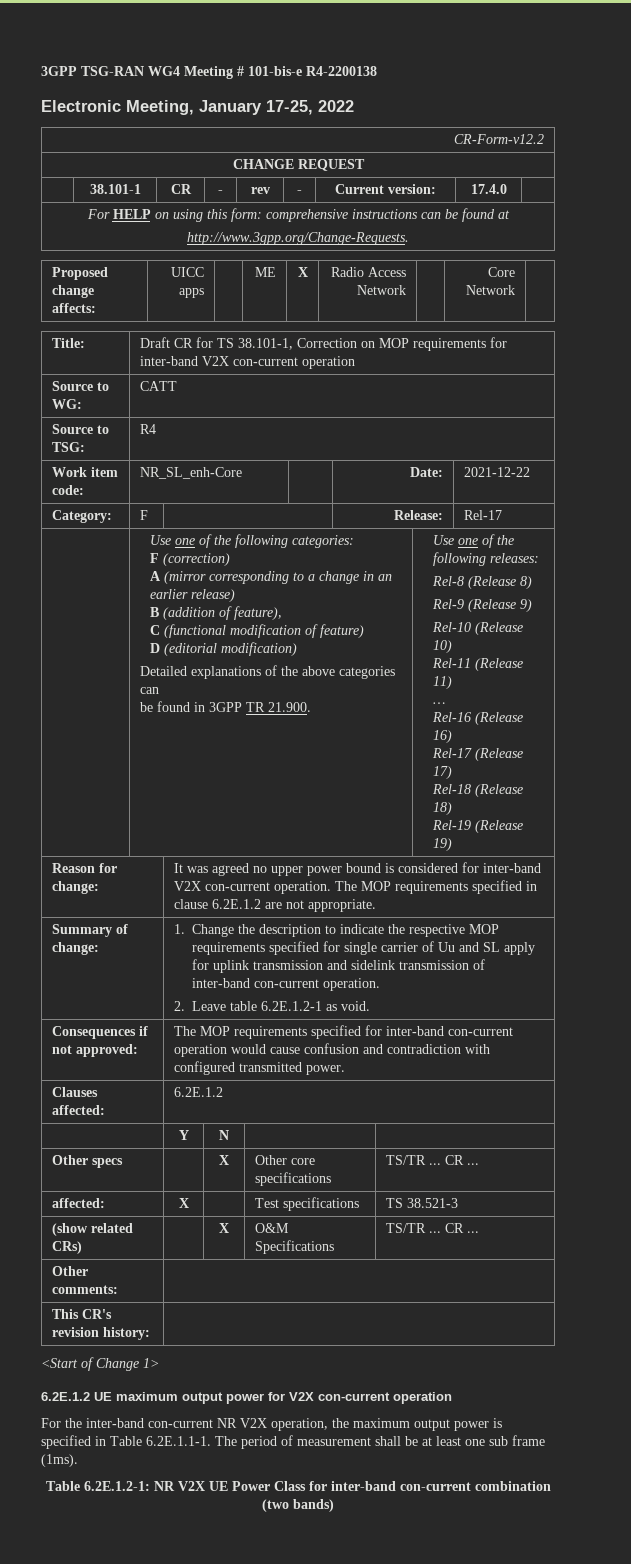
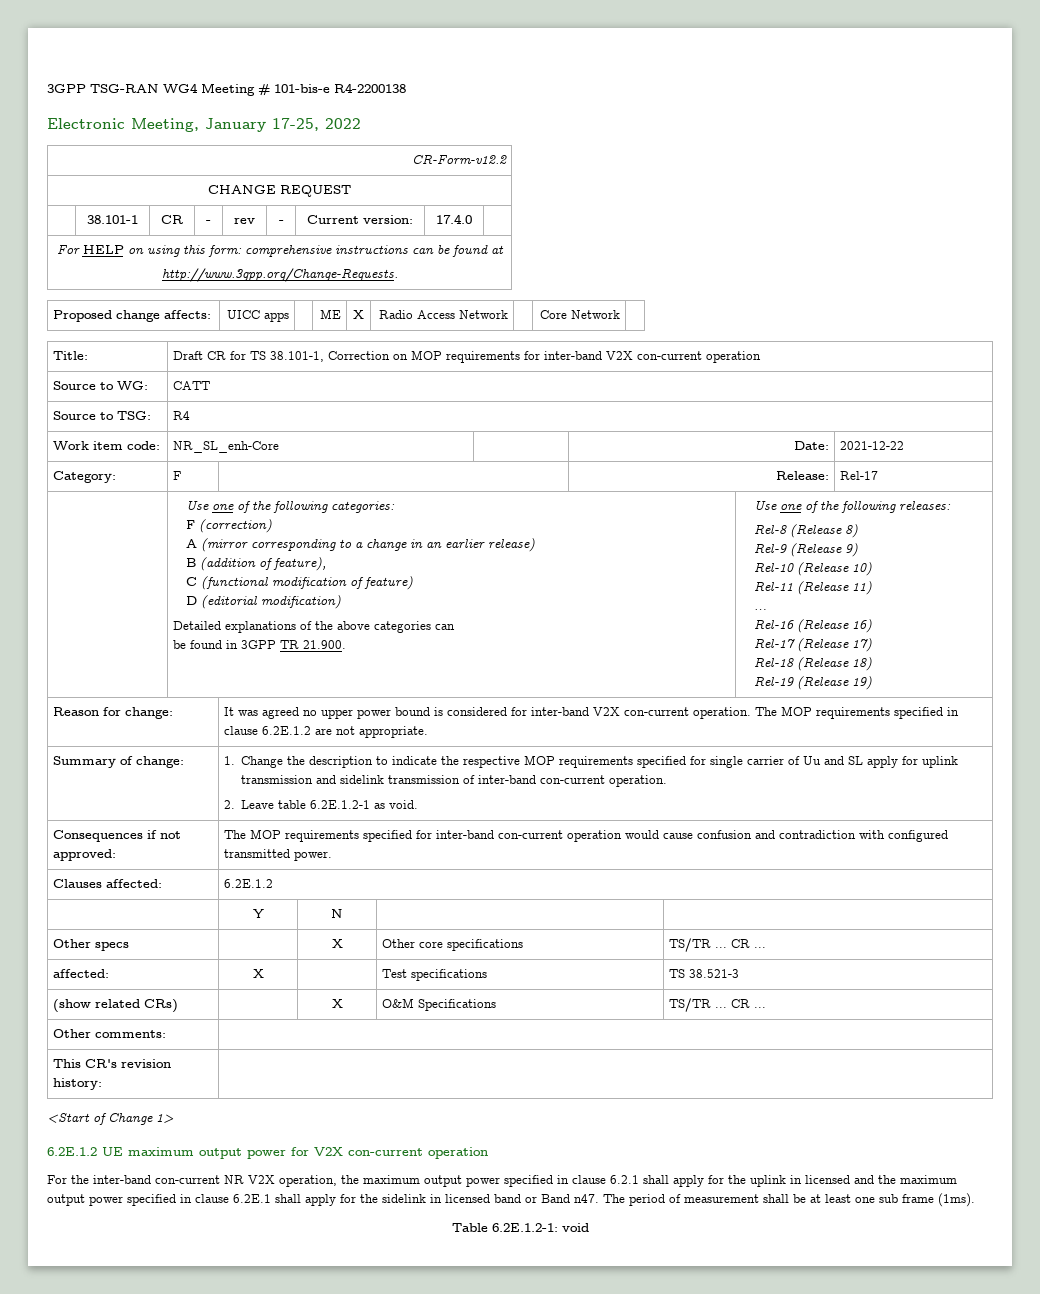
- For the inter-band con-current NR V2X operation, the maximum output power is specified in Table 6.2E.1.1-1. The period of measurement shall be at least one sub frame (1ms).
+ For the inter-band con-current NR V2X operation, the maximum output power specified in clause 6.2.1 shall apply for the uplink in licensed and the maximum output power specified in clause 6.2E.1 shall apply for the sidelink in licensed band or Band n47. The period of measurement shall be at least one sub frame (1ms).
- Table 6.2E.1.2-1: NR V2X UE Power Class for inter-band con-current combination (two bands)
+ Table 6.2E.1.2-1: void

